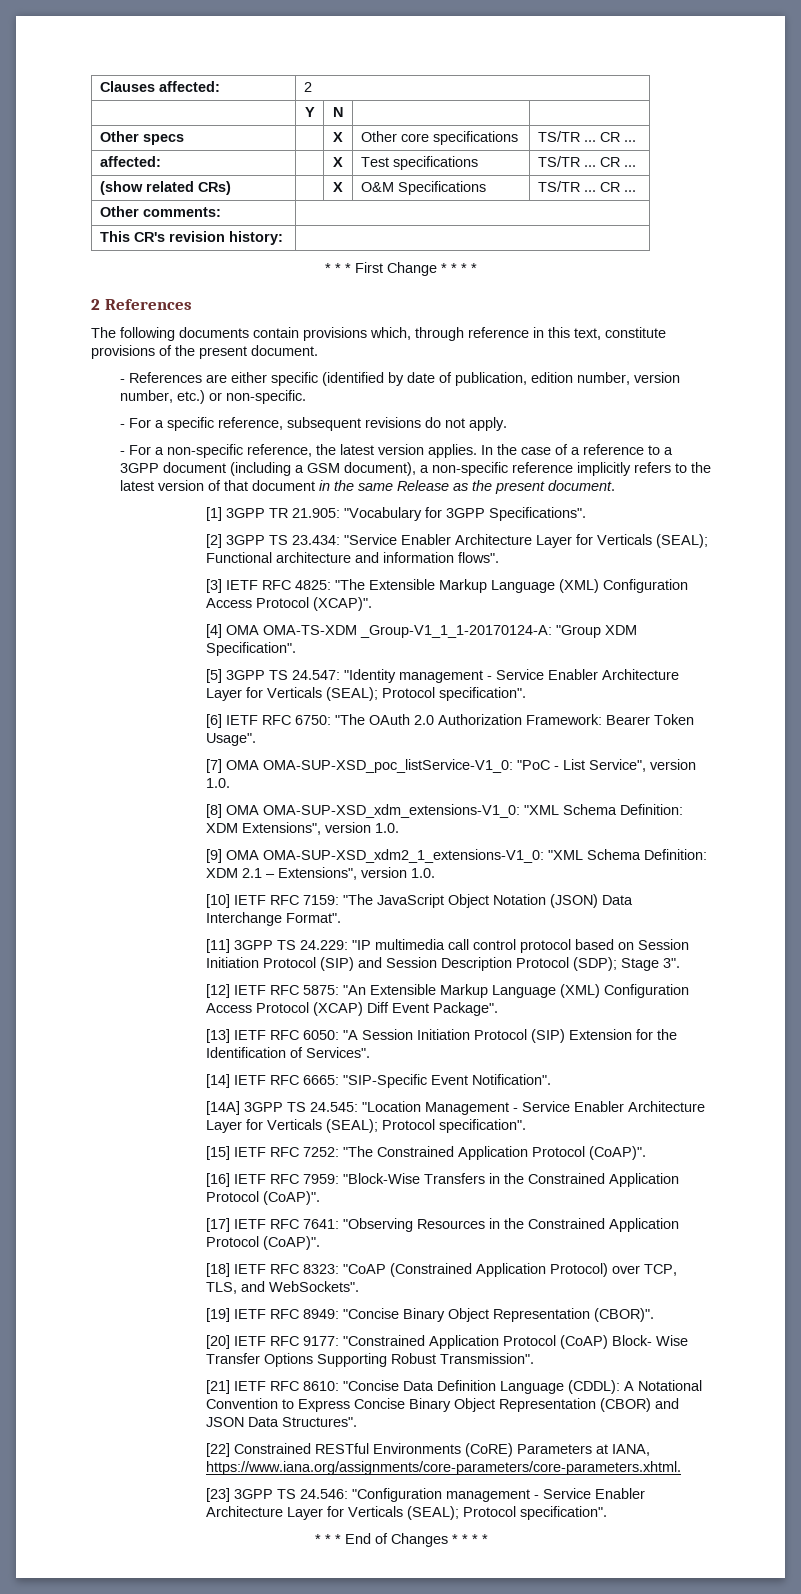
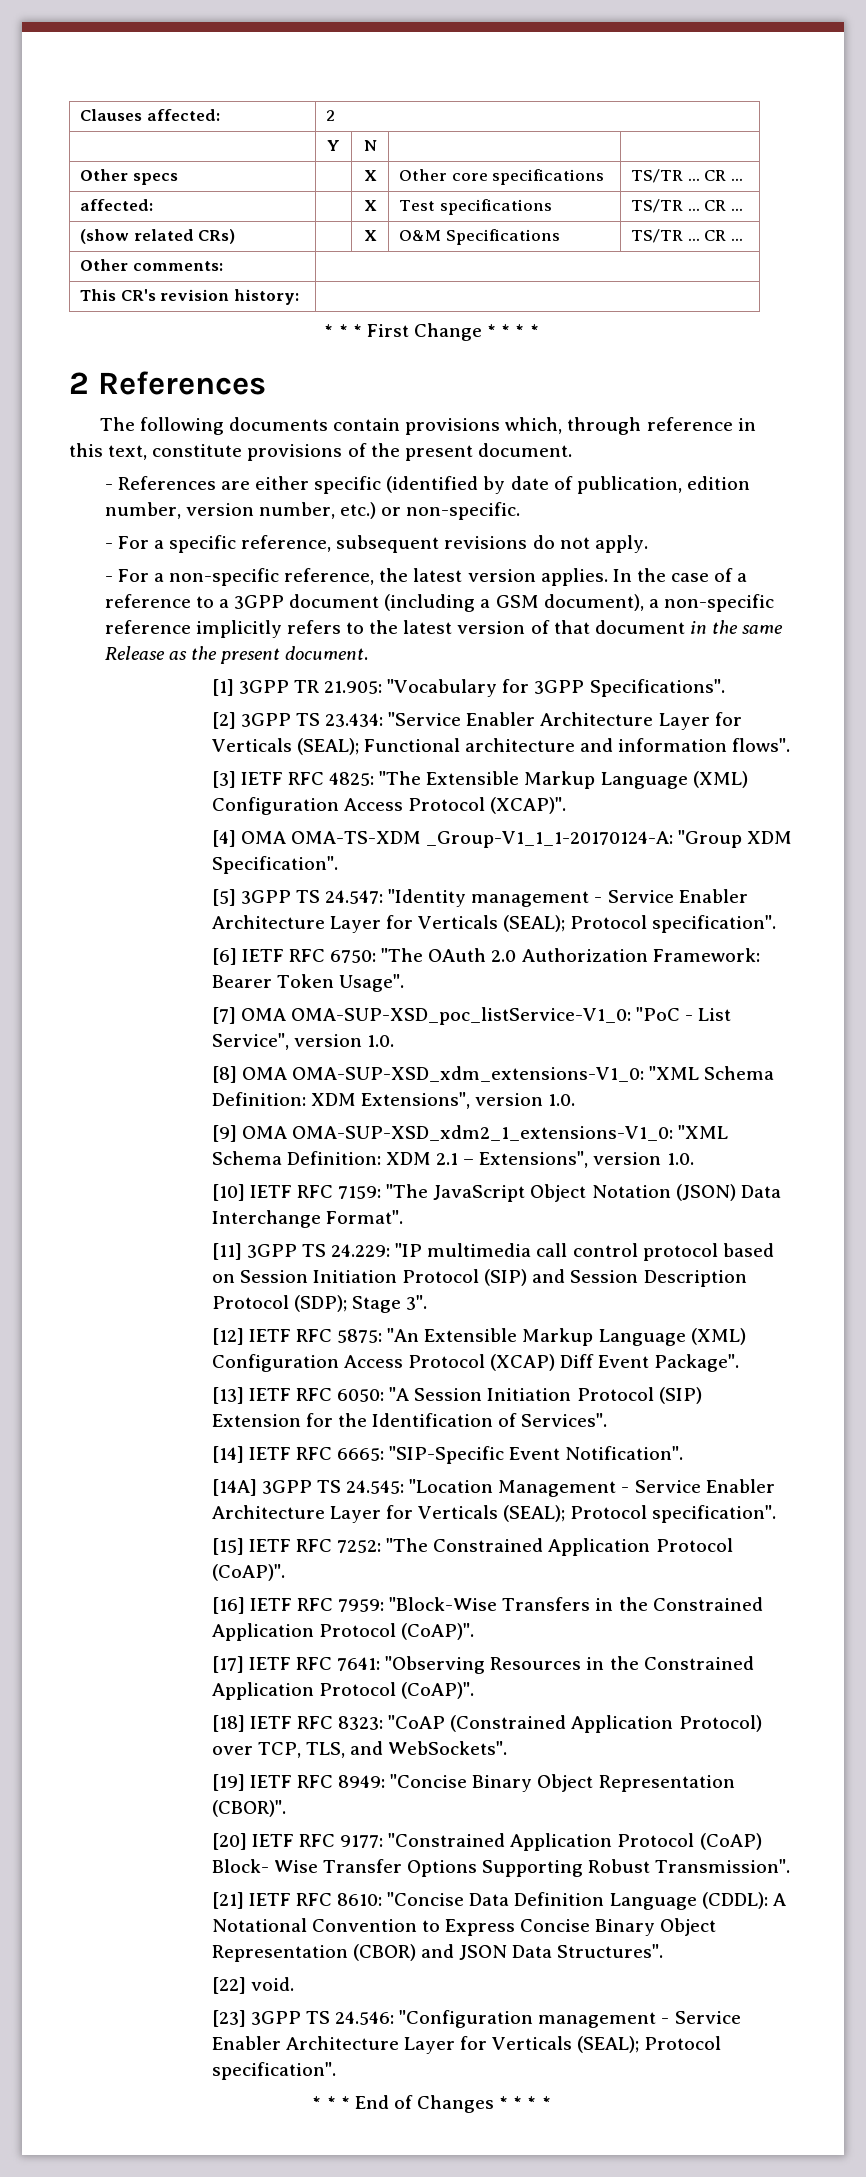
- [22] Constrained RESTful Environments (CoRE) Parameters at IANA, https://www.iana.org/assignments/core-parameters/core-parameters.xhtml.
+ [22] void.

